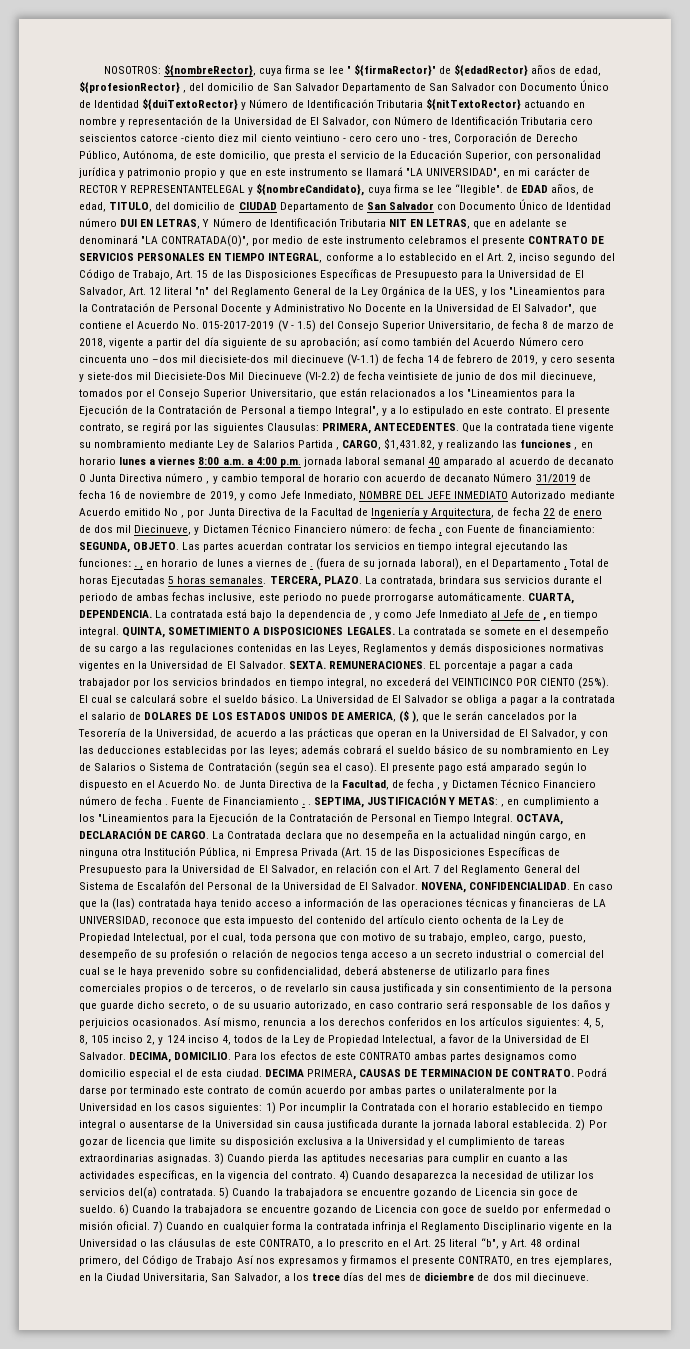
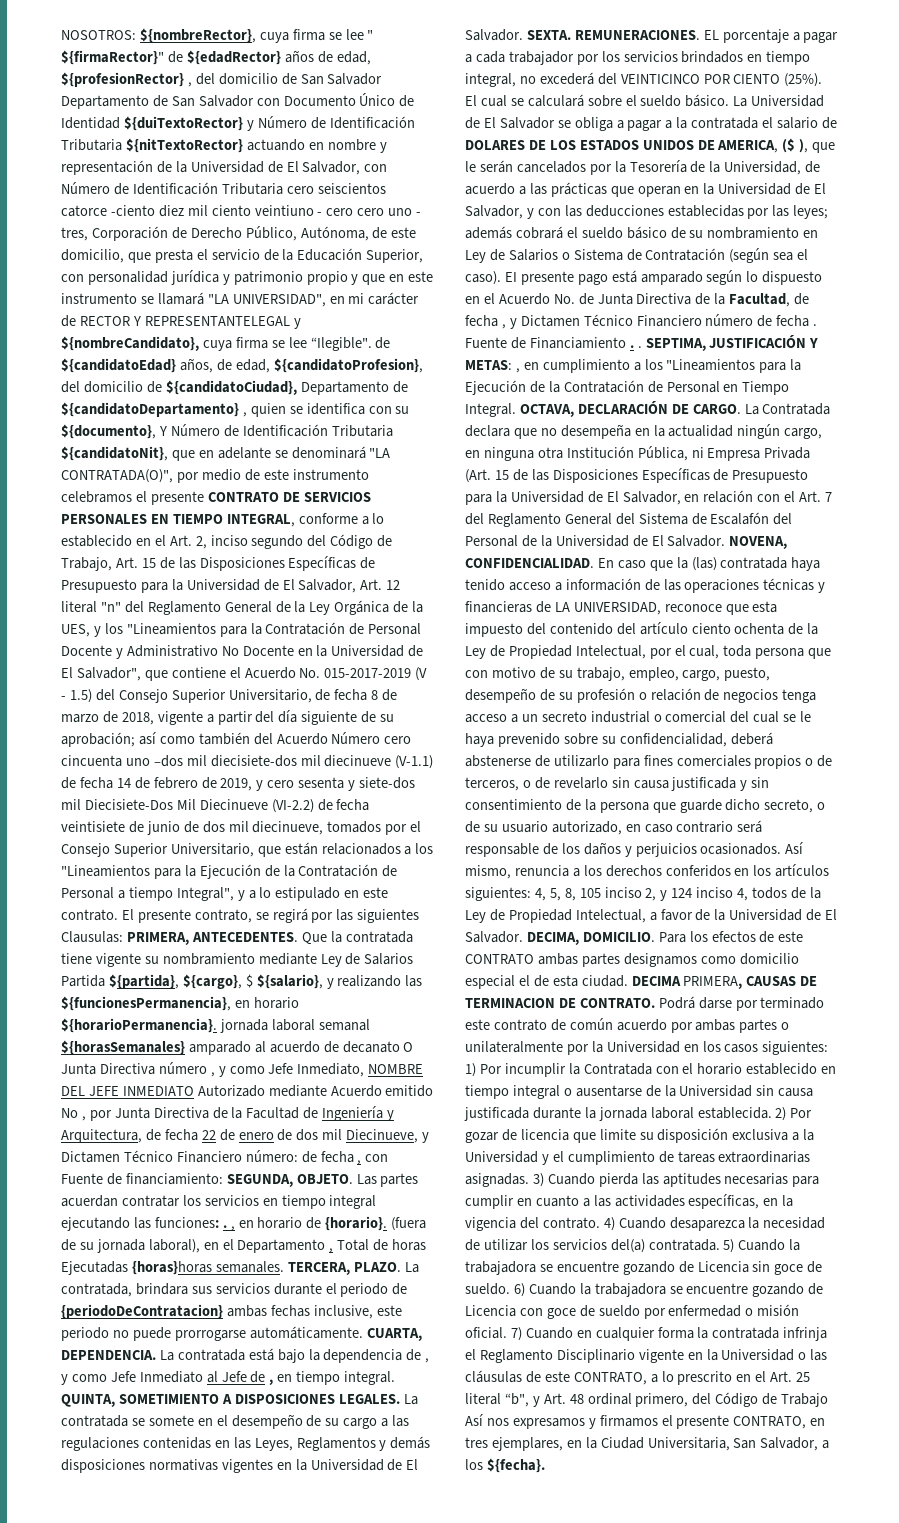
- ${nombreRector}, cuya firma se lee " ${firmaRector}" de ${edadRector} años de edad, ${profesionRector} , del domicilio de San Salvador Departamento de San Salvador con Documento Único de Identidad ${duiTextoRector} y Número de Identificación Tributaria ${nitTextoRector} actuando en nombre y representación de la Universidad de El Salvador, con Número de Identificación Tributaria cero seiscientos catorce -ciento diez mil ciento veintiuno - cero cero uno - tres, Corporación de Derecho Público, Autónoma, de este domicilio, que presta el servicio de la Educación Superior, con personalidad jurídica y patrimonio propio y que en este instrumento se llamará "LA UNIVERSIDAD", en mi carácter de RECTOR Y REPRESENTANTELEGAL y ${nombreCandidato}, cuya firma se lee “Ilegible". de EDAD años, de edad, TITULO, del domicilio de CIUDAD Departamento de San Salvador con Documento Único de Identidad número DUI EN LETRAS, Y Número de Identificación Tributaria NIT EN LETRAS, que en adelante se denominará "LA CONTRATADA(O)", por medio de este instrumento celebramos el presente CONTRATO DE SERVICIOS PERSONALES EN TIEMPO INTEGRAL, conforme a lo establecido en el Art. 2, inciso segundo del Código de Trabajo, Art. 15 de las Disposiciones Específicas de Presupuesto para la Universidad de El Salvador, Art. 12 literal "n" del Reglamento General de la Ley Orgánica de la UES, y los "Lineamientos para la Contratación de Personal Docente y Administrativo No Docente en la Universidad de El Salvador", que contiene el Acuerdo No. 015-2017-2019 (V - 1.5) del Consejo Superior Universitario, de fecha 8 de marzo de 2018, vigente a partir del día siguiente de su aprobación;
+ ${nombreRector}, cuya firma se lee " ${firmaRector}" de ${edadRector} años de edad, ${profesionRector} , del domicilio de San Salvador Departamento de San Salvador con Documento Único de Identidad ${duiTextoRector} y Número de Identificación Tributaria ${nitTextoRector} actuando en nombre y representación de la Universidad de El Salvador, con Número de Identificación Tributaria cero seiscientos catorce -ciento diez mil ciento veintiuno - cero cero uno - tres, Corporación de Derecho Público, Autónoma, de este domicilio, que presta el servicio de la Educación Superior, con personalidad jurídica y patrimonio propio y que en este instrumento se llamará "LA UNIVERSIDAD", en mi carácter de RECTOR Y REPRESENTANTELEGAL y ${nombreCandidato}, cuya firma se lee “Ilegible". de ${candidatoEdad} años, de edad, ${candidatoProfesion}, del domicilio de ${candidatoCiudad}, Departamento de ${candidatoDepartamento} , quien se identifica con su ${documento}, Y Número de Identificación Tributaria ${candidatoNit}, que en adelante se denominará "LA CONTRATADA(O)", por medio de este instrumento celebramos el presente CONTRATO DE SERVICIOS PERSONALES EN TIEMPO INTEGRAL, conforme a lo establecido en el Art. 2, inciso segundo del Código de Trabajo, Art. 15 de las Disposiciones Específicas de Presupuesto para la Universidad de El Salvador, Art. 12 literal "n" del Reglamento General de la Ley Orgánica de la UES, y los "Lineamientos para la Contratación de Personal Docente y Administrativo No Docente en la Universidad de El Salvador", que contiene el Acuerdo No. 015-2017-2019 (V - 1.5) del Consejo Superior Universitario, de fecha 8 de marzo de 2018, vigente a partir del día siguiente de su aprobación;
- Que la contratada tiene vigente su nombramiento mediante Ley de Salarios Partida , CARGO, $1,431.82, y realizando las funciones , en horario lunes a viernes 8:00 a.m. a 4:00 p.m. jornada laboral semanal 40 amparado al acuerdo de decanato O Junta Directiva número , y cambio temporal de horario con acuerdo de decanato Número 31/2019 de fecha 16 de noviembre de 2019, y como Jefe Inmediato, NOMBRE DEL JEFE INMEDIATO Autorizado mediante Acuerdo emitido No , por Junta Directiva de la Facultad de Ingeniería y Arquitectura, de fecha 22 de enero de dos mil Diecinueve, y Dictamen Técnico Financiero número:
+ Que la contratada tiene vigente su nombramiento mediante Ley de Salarios Partida ${partida}, ${cargo}, $ ${salario}, y realizando las ${funcionesPermanencia}, en horario ${horarioPermanencia}. jornada laboral semanal ${horasSemanales} amparado al acuerdo de decanato O Junta Directiva número , y como Jefe Inmediato, NOMBRE DEL JEFE INMEDIATO Autorizado mediante Acuerdo emitido No , por Junta Directiva de la Facultad de Ingeniería y Arquitectura, de fecha 22 de enero de dos mil Diecinueve, y Dictamen Técnico Financiero número:
- Las partes acuerdan contratar los servicios en tiempo integral ejecutando las funciones: . , en horario de lunes a viernes de .
+ Las partes acuerdan contratar los servicios en tiempo integral ejecutando las funciones: . , en horario de {horario}.
- (fuera de su jornada laboral), en el Departamento , Total de horas Ejecutadas 5 horas semanales.
+ (fuera de su jornada laboral), en el Departamento , Total de horas Ejecutadas {horas}horas semanales.
- La contratada, brindara sus servicios durante el periodo de ambas fechas inclusive, este periodo no puede prorrogarse automáticamente.
+ La contratada, brindara sus servicios durante el periodo de {periodoDeContratacion} ambas fechas inclusive, este periodo no puede prorrogarse automáticamente.
- 7) Cuando en cualquier forma la contratada infrinja el Reglamento Disciplinario vigente en la Universidad o las cláusulas de este CONTRATO, a lo prescrito en el Art. 25 literal “b", y Art. 48 ordinal primero, del Código de Trabajo Así nos expresamos y firmamos el presente CONTRATO, en tres ejemplares, en la Ciudad Universitaria, San Salvador, a los trece días del mes de diciembre de dos mil diecinueve.
+ 7) Cuando en cualquier forma la contratada infrinja el Reglamento Disciplinario vigente en la Universidad o las cláusulas de este CONTRATO, a lo prescrito en el Art. 25 literal “b", y Art. 48 ordinal primero, del Código de Trabajo Así nos expresamos y firmamos el presente CONTRATO, en tres ejemplares, en la Ciudad Universitaria, San Salvador, a los ${fecha}.

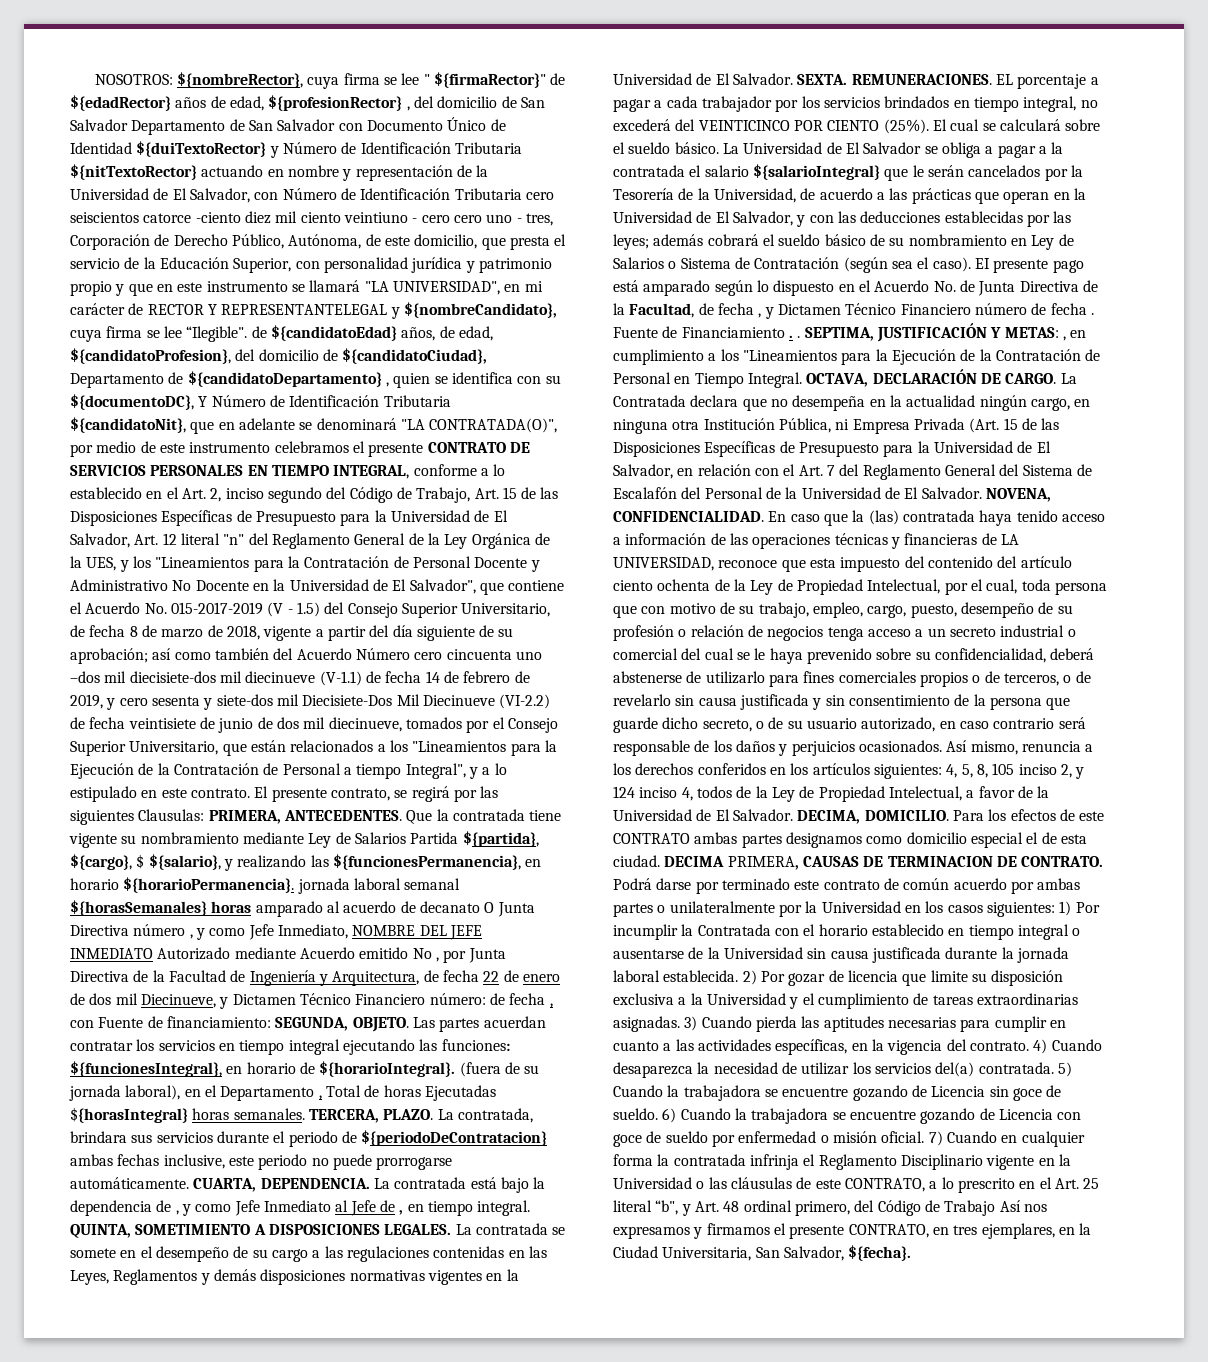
- ${nombreRector}, cuya firma se lee " ${firmaRector}" de ${edadRector} años de edad, ${profesionRector} , del domicilio de San Salvador Departamento de San Salvador con Documento Único de Identidad ${duiTextoRector} y Número de Identificación Tributaria ${nitTextoRector} actuando en nombre y representación de la Universidad de El Salvador, con Número de Identificación Tributaria cero seiscientos catorce -ciento diez mil ciento veintiuno - cero cero uno - tres, Corporación de Derecho Público, Autónoma, de este domicilio, que presta el servicio de la Educación Superior, con personalidad jurídica y patrimonio propio y que en este instrumento se llamará "LA UNIVERSIDAD", en mi carácter de RECTOR Y REPRESENTANTELEGAL y ${nombreCandidato}, cuya firma se lee “Ilegible". de ${candidatoEdad} años, de edad, ${candidatoProfesion}, del domicilio de ${candidatoCiudad}, Departamento de ${candidatoDepartamento} , quien se identifica con su ${documento}, Y Número de Identificación Tributaria ${candidatoNit}, que en adelante se denominará "LA CONTRATADA(O)", por medio de este instrumento celebramos el presente CONTRATO DE SERVICIOS PERSONALES EN TIEMPO INTEGRAL, conforme a lo establecido en el Art. 2, inciso segundo del Código de Trabajo, Art. 15 de las Disposiciones Específicas de Presupuesto para la Universidad de El Salvador, Art. 12 literal "n" del Reglamento General de la Ley Orgánica de la UES, y los "Lineamientos para la Contratación de Personal Docente y Administrativo No Docente en la Universidad de El Salvador", que contiene el Acuerdo No. 015-2017-2019 (V - 1.5) del Consejo Superior Universitario, de fecha 8 de marzo de 2018, vigente a partir del día siguiente de su aprobación;
+ ${nombreRector}, cuya firma se lee " ${firmaRector}" de ${edadRector} años de edad, ${profesionRector} , del domicilio de San Salvador Departamento de San Salvador con Documento Único de Identidad ${duiTextoRector} y Número de Identificación Tributaria ${nitTextoRector} actuando en nombre y representación de la Universidad de El Salvador, con Número de Identificación Tributaria cero seiscientos catorce -ciento diez mil ciento veintiuno - cero cero uno - tres, Corporación de Derecho Público, Autónoma, de este domicilio, que presta el servicio de la Educación Superior, con personalidad jurídica y patrimonio propio y que en este instrumento se llamará "LA UNIVERSIDAD", en mi carácter de RECTOR Y REPRESENTANTELEGAL y ${nombreCandidato}, cuya firma se lee “Ilegible". de ${candidatoEdad} años, de edad, ${candidatoProfesion}, del domicilio de ${candidatoCiudad}, Departamento de ${candidatoDepartamento} , quien se identifica con su ${documentoDC}, Y Número de Identificación Tributaria ${candidatoNit}, que en adelante se denominará "LA CONTRATADA(O)", por medio de este instrumento celebramos el presente CONTRATO DE SERVICIOS PERSONALES EN TIEMPO INTEGRAL, conforme a lo establecido en el Art. 2, inciso segundo del Código de Trabajo, Art. 15 de las Disposiciones Específicas de Presupuesto para la Universidad de El Salvador, Art. 12 literal "n" del Reglamento General de la Ley Orgánica de la UES, y los "Lineamientos para la Contratación de Personal Docente y Administrativo No Docente en la Universidad de El Salvador", que contiene el Acuerdo No. 015-2017-2019 (V - 1.5) del Consejo Superior Universitario, de fecha 8 de marzo de 2018, vigente a partir del día siguiente de su aprobación;
- Que la contratada tiene vigente su nombramiento mediante Ley de Salarios Partida ${partida}, ${cargo}, $ ${salario}, y realizando las ${funcionesPermanencia}, en horario ${horarioPermanencia}. jornada laboral semanal ${horasSemanales} amparado al acuerdo de decanato O Junta Directiva número , y como Jefe Inmediato, NOMBRE DEL JEFE INMEDIATO Autorizado mediante Acuerdo emitido No , por Junta Directiva de la Facultad de Ingeniería y Arquitectura, de fecha 22 de enero de dos mil Diecinueve, y Dictamen Técnico Financiero número:
+ Que la contratada tiene vigente su nombramiento mediante Ley de Salarios Partida ${partida}, ${cargo}, $ ${salario}, y realizando las ${funcionesPermanencia}, en horario ${horarioPermanencia}. jornada laboral semanal ${horasSemanales} horas amparado al acuerdo de decanato O Junta Directiva número , y como Jefe Inmediato, NOMBRE DEL JEFE INMEDIATO Autorizado mediante Acuerdo emitido No , por Junta Directiva de la Facultad de Ingeniería y Arquitectura, de fecha 22 de enero de dos mil Diecinueve, y Dictamen Técnico Financiero número:
- Las partes acuerdan contratar los servicios en tiempo integral ejecutando las funciones: . , en horario de {horario}.
+ Las partes acuerdan contratar los servicios en tiempo integral ejecutando las funciones: ${funcionesIntegral}, en horario de ${horarioIntegral}.
- (fuera de su jornada laboral), en el Departamento , Total de horas Ejecutadas {horas}horas semanales.
+ (fuera de su jornada laboral), en el Departamento , Total de horas Ejecutadas ${horasIntegral} horas semanales.
- La contratada, brindara sus servicios durante el periodo de {periodoDeContratacion} ambas fechas inclusive, este periodo no puede prorrogarse automáticamente.
+ La contratada, brindara sus servicios durante el periodo de ${periodoDeContratacion} ambas fechas inclusive, este periodo no puede prorrogarse automáticamente.
- La Universidad de El Salvador se obliga a pagar a la contratada el salario de DOLARES DE LOS ESTADOS UNIDOS DE AMERICA, ($ ), que le serán cancelados por la Tesorería de la Universidad, de acuerdo a las prácticas que operan en la Universidad de El Salvador, y con las deducciones establecidas por las leyes;
+ La Universidad de El Salvador se obliga a pagar a la contratada el salario ${salarioIntegral} que le serán cancelados por la Tesorería de la Universidad, de acuerdo a las prácticas que operan en la Universidad de El Salvador, y con las deducciones establecidas por las leyes;
- 7) Cuando en cualquier forma la contratada infrinja el Reglamento Disciplinario vigente en la Universidad o las cláusulas de este CONTRATO, a lo prescrito en el Art. 25 literal “b", y Art. 48 ordinal primero, del Código de Trabajo Así nos expresamos y firmamos el presente CONTRATO, en tres ejemplares, en la Ciudad Universitaria, San Salvador, a los ${fecha}.
+ 7) Cuando en cualquier forma la contratada infrinja el Reglamento Disciplinario vigente en la Universidad o las cláusulas de este CONTRATO, a lo prescrito en el Art. 25 literal “b", y Art. 48 ordinal primero, del Código de Trabajo Así nos expresamos y firmamos el presente CONTRATO, en tres ejemplares, en la Ciudad Universitaria, San Salvador, ${fecha}.

